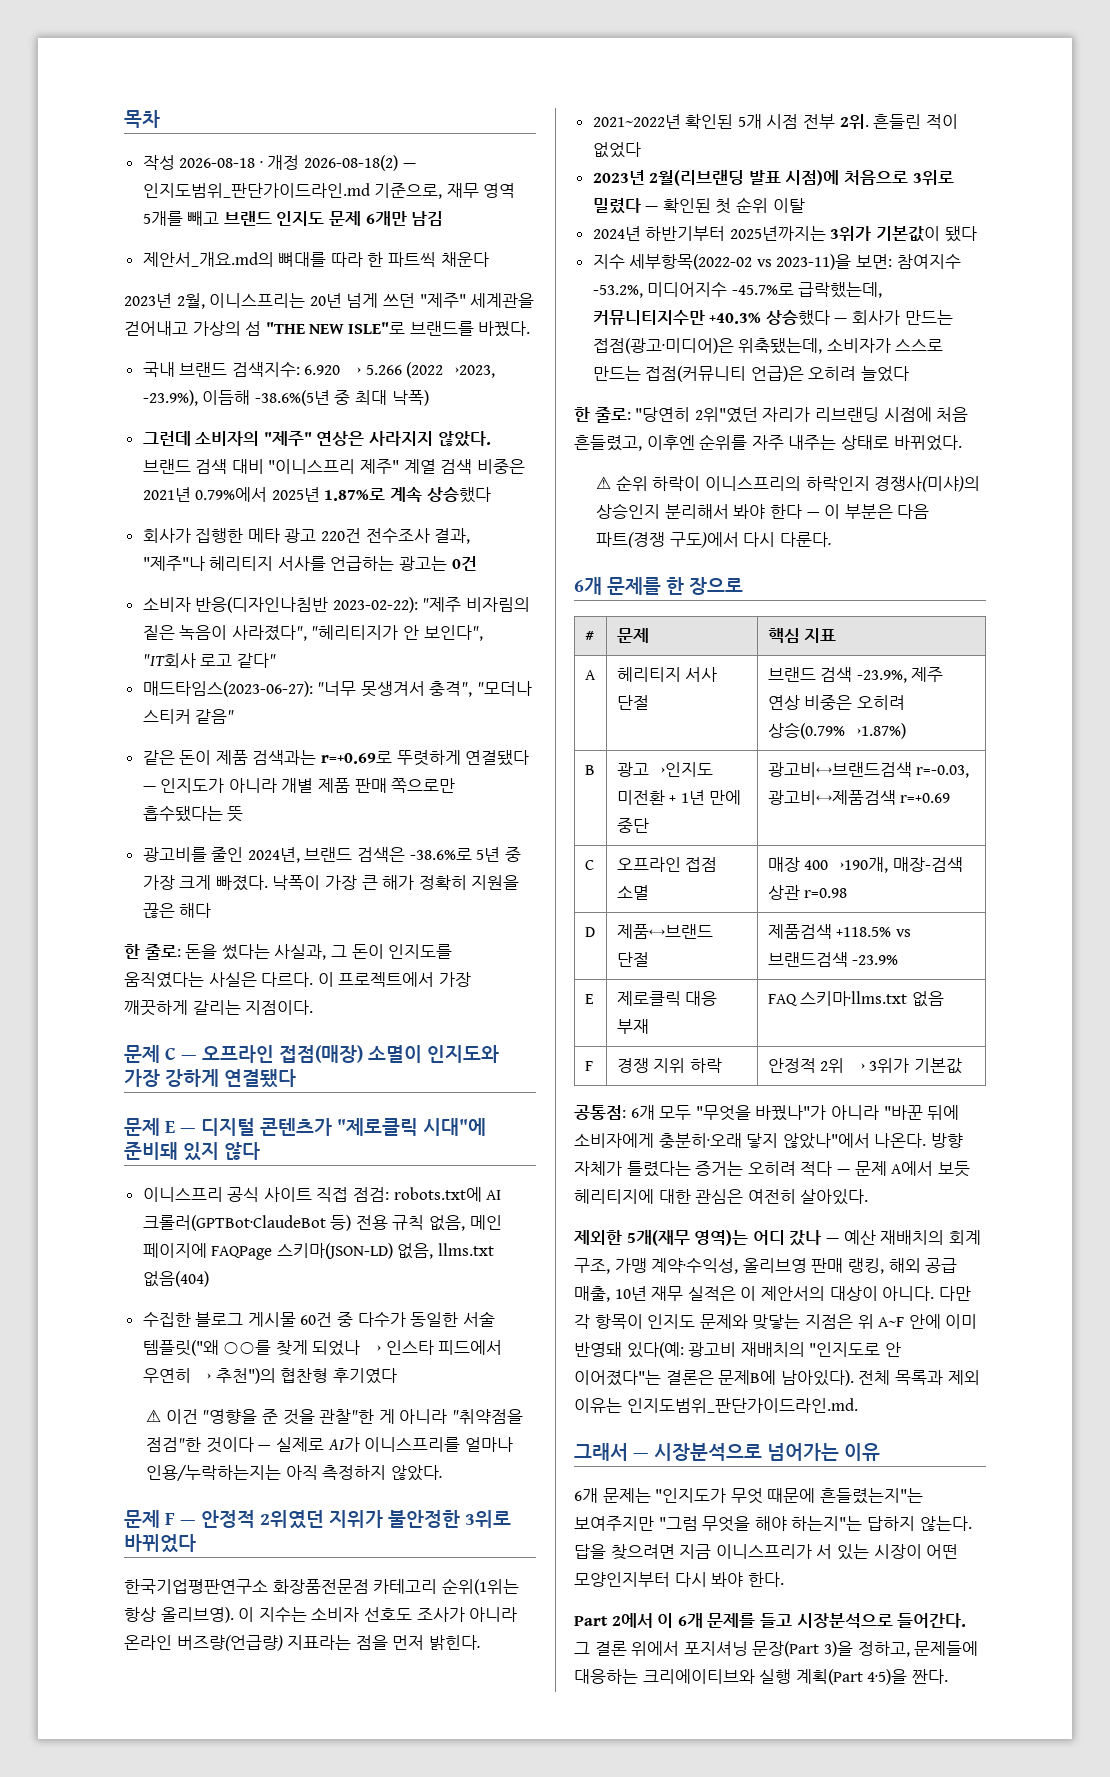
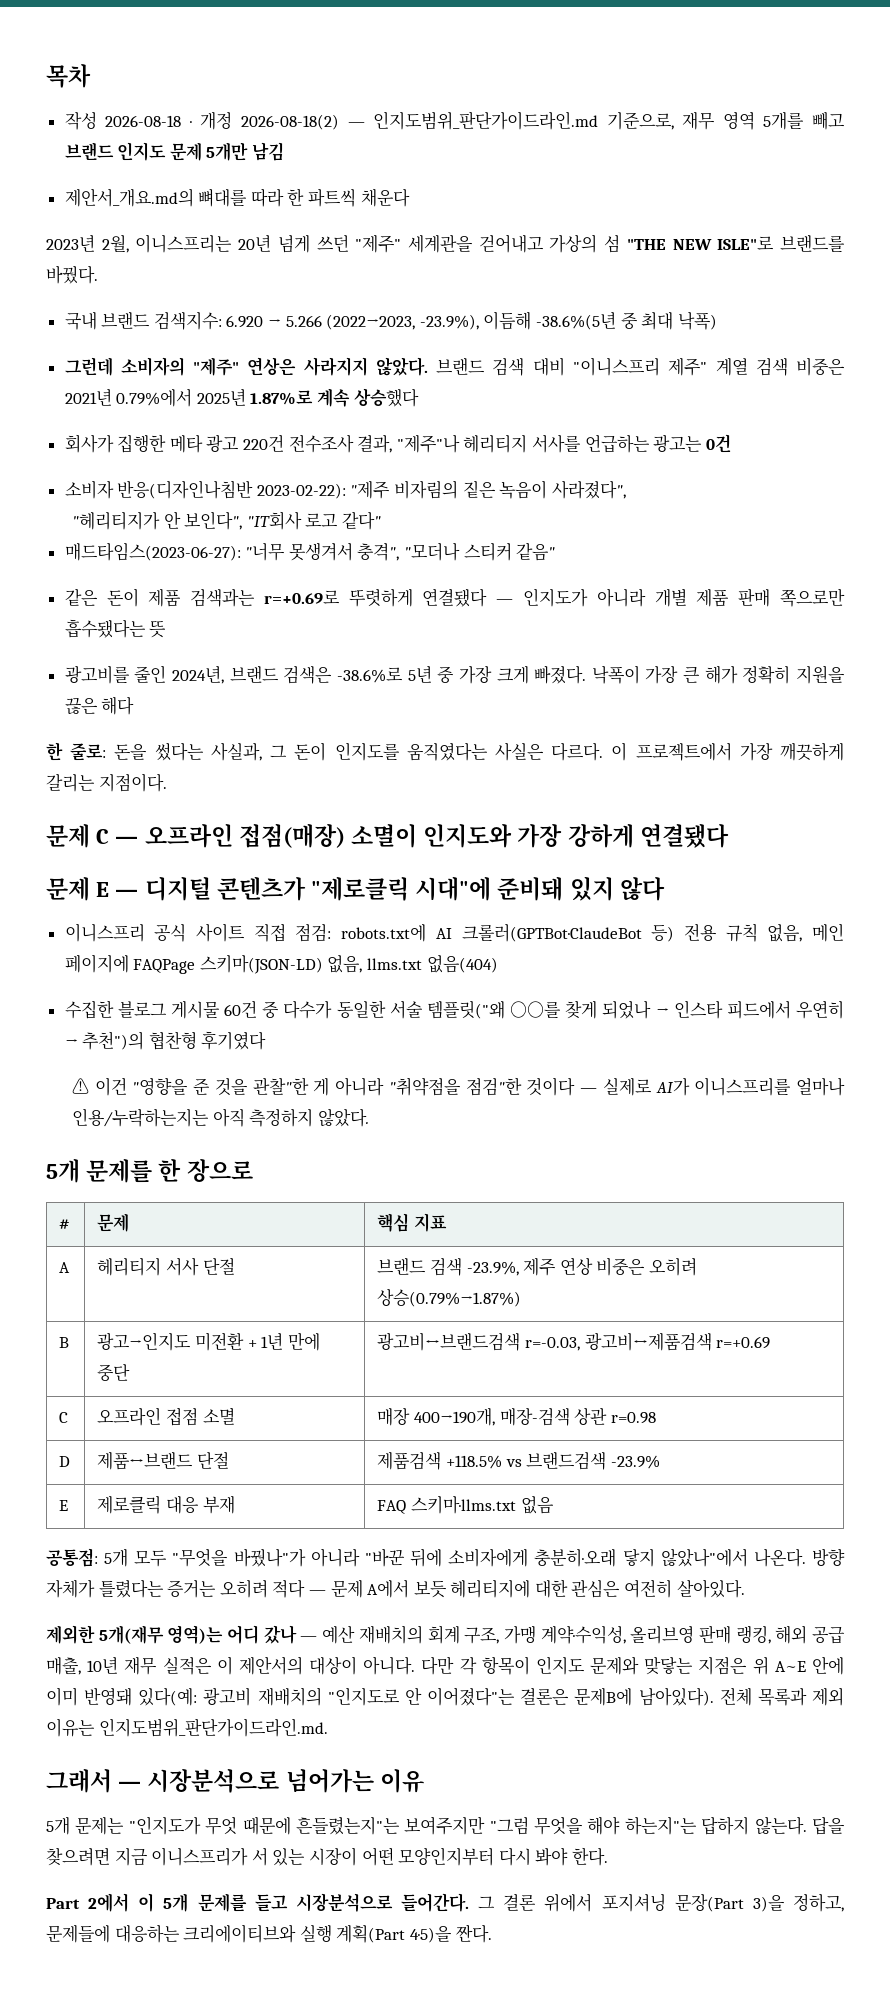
- 작성 2026-08-18 · 개정 2026-08-18(2) — 인지도범위_판단가이드라인.md 기준으로, 재무 영역 5개를 빼고 브랜드 인지도 문제 6개만 남김
+ 작성 2026-08-18 · 개정 2026-08-18(2) — 인지도범위_판단가이드라인.md 기준으로, 재무 영역 5개를 빼고 브랜드 인지도 문제 5개만 남김
- 소비자 반응(디자인나침반 2023-02-22): "제주 비자림의 짙은 녹음이 사라졌다", "헤리티지가 안 보인다", "IT회사 로고 같다"
+ 소비자 반응(디자인나침반 2023-02-22): "제주 비자림의 짙은 녹음이 사라졌다",
+ "헤리티지가 안 보인다", "IT회사 로고 같다"
- 문제 F — 안정적 2위였던 지위가 불안정한 3위로 바뀌었다
- 한국기업평판연구소 화장품전문점 카테고리 순위(1위는 항상 올리브영). 이 지수는 소비자 선호도 조사가 아니라 온라인 버즈량(언급량) 지표라는 점을 먼저 밝힌다.
- 2021~2022년 확인된 5개 시점 전부 2위. 흔들린 적이 없었다
- 2023년 2월(리브랜딩 발표 시점)에 처음으로 3위로 밀렸다 — 확인된 첫 순위 이탈
- 2024년 하반기부터 2025년까지는 3위가 기본값이 됐다
- 지수 세부항목(2022-02 vs 2023-11)을 보면: 참여지수 -53.2%, 미디어지수 -45.7%로 급락했는데, 커뮤니티지수만 +40.3% 상승했다 — 회사가 만드는 접점(광고·미디어)은 위축됐는데, 소비자가 스스로 만드는 접점(커뮤니티 언급)은 오히려 늘었다
- 한 줄로: "당연히 2위"였던 자리가 리브랜딩 시점에 처음 흔들렸고, 이후엔 순위를 자주 내주는 상태로 바뀌었다.
- ⚠ 순위 하락이 이니스프리의 하락인지 경쟁사(미샤)의 상승인지 분리해서 봐야 한다 — 이 부분은 다음 파트(경쟁 구도)에서 다시 다룬다.
- 6개 문제를 한 장으로
+ 5개 문제를 한 장으로
- F | 경쟁 지위 하락 | 안정적 2위 → 3위가 기본값
- 공통점: 6개 모두 "무엇을 바꿨나"가 아니라 "바꾼 뒤에 소비자에게 충분히·오래 닿지 않았나"에서 나온다.
+ 공통점: 5개 모두 "무엇을 바꿨나"가 아니라 "바꾼 뒤에 소비자에게 충분히·오래 닿지 않았나"에서 나온다.
- 다만 각 항목이 인지도 문제와 맞닿는 지점은 위 A~F 안에 이미 반영돼 있다(예: 광고비 재배치의 "인지도로 안 이어졌다"는 결론은 문제B에 남아있다).
+ 다만 각 항목이 인지도 문제와 맞닿는 지점은 위 A~E 안에 이미 반영돼 있다(예: 광고비 재배치의 "인지도로 안 이어졌다"는 결론은 문제B에 남아있다).
- 6개 문제는 "인지도가 무엇 때문에 흔들렸는지"는 보여주지만 "그럼 무엇을 해야 하는지"는 답하지 않는다.
+ 5개 문제는 "인지도가 무엇 때문에 흔들렸는지"는 보여주지만 "그럼 무엇을 해야 하는지"는 답하지 않는다.
- Part 2에서 이 6개 문제를 들고 시장분석으로 들어간다.
+ Part 2에서 이 5개 문제를 들고 시장분석으로 들어간다.

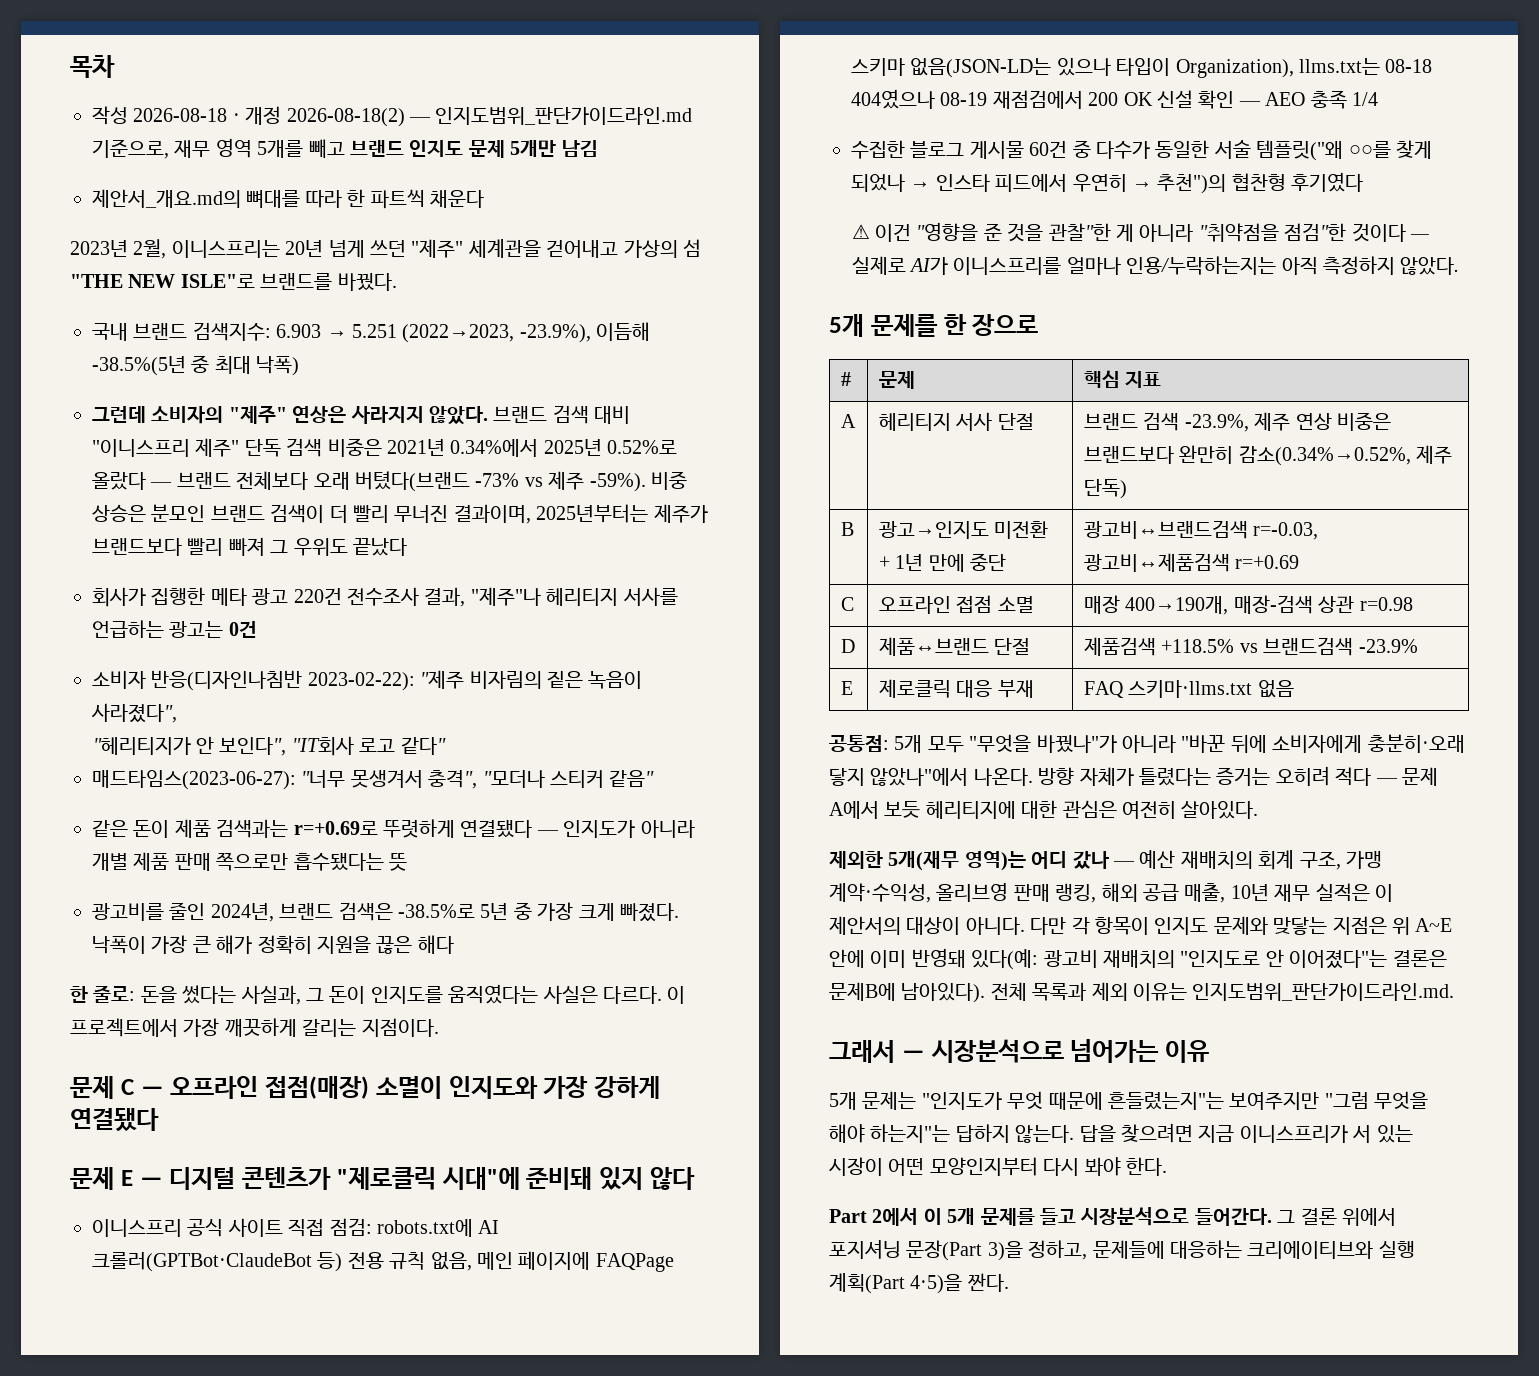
- 국내 브랜드 검색지수: 6.920 → 5.266 (2022→2023, -23.9%), 이듬해 -38.6%(5년 중 최대 낙폭)
+ 국내 브랜드 검색지수: 6.903 → 5.251 (2022→2023, -23.9%), 이듬해 -38.5%(5년 중 최대 낙폭)
- 브랜드 검색 대비 "이니스프리 제주" 계열 검색 비중은 2021년 0.79%에서 2025년 1.87%로 계속 상승했다
+ 브랜드 검색 대비 "이니스프리 제주" 단독 검색 비중은 2021년 0.34%에서 2025년 0.52%로 올랐다 — 브랜드 전체보다 오래 버텼다(브랜드 -73% vs 제주 -59%). 비중 상승은 분모인 브랜드 검색이 더 빨리 무너진 결과이며, 2025년부터는 제주가 브랜드보다 빨리 빠져 그 우위도 끝났다
- 광고비를 줄인 2024년, 브랜드 검색은 -38.6%로 5년 중 가장 크게 빠졌다.
+ 광고비를 줄인 2024년, 브랜드 검색은 -38.5%로 5년 중 가장 크게 빠졌다.
- 이니스프리 공식 사이트 직접 점검: robots.txt에 AI 크롤러(GPTBot·ClaudeBot 등) 전용 규칙 없음, 메인 페이지에 FAQPage 스키마(JSON-LD) 없음, llms.txt 없음(404)
+ 이니스프리 공식 사이트 직접 점검: robots.txt에 AI 크롤러(GPTBot·ClaudeBot 등) 전용 규칙 없음, 메인 페이지에 FAQPage 스키마 없음(JSON-LD는 있으나 타입이 Organization), llms.txt는 08-18 404였으나 08-19 재점검에서 200 OK 신설 확인 — AEO 충족 1/4
- A | 헤리티지 서사 단절 | 브랜드 검색 -23.9%, 제주 연상 비중은 오히려 상승(0.79%→1.87%)
+ A | 헤리티지 서사 단절 | 브랜드 검색 -23.9%, 제주 연상 비중은 브랜드보다 완만히 감소(0.34%→0.52%, 제주 단독)

